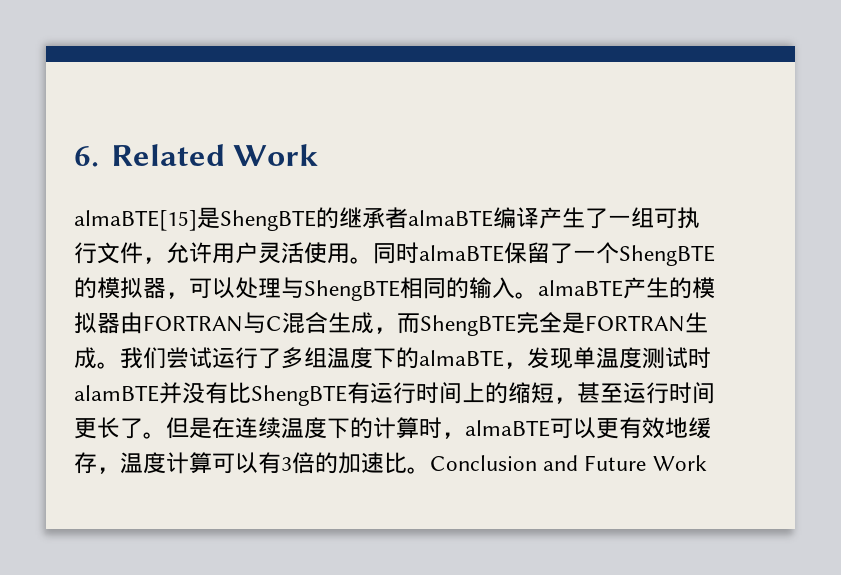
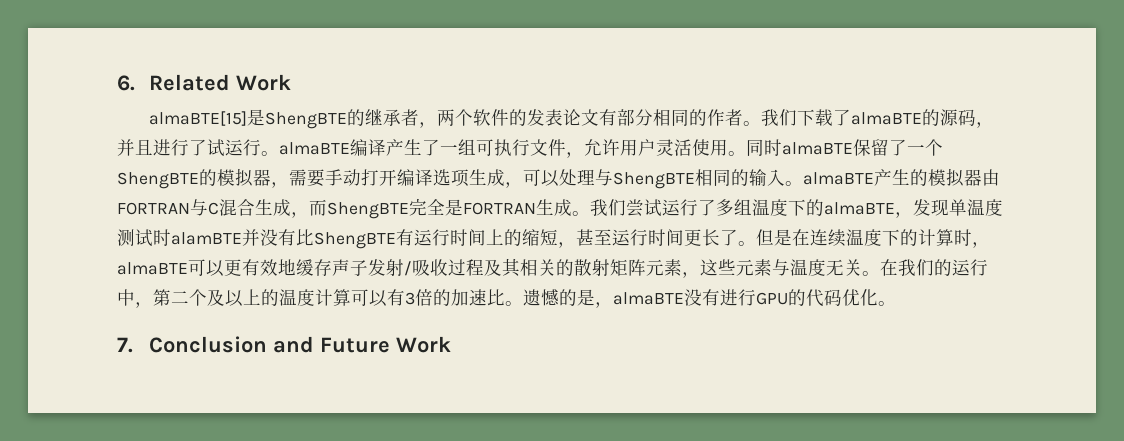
- almaBTE[15]是ShengBTE的继承者almaBTE编译产生了一组可执行文件，允许用户灵活使用。
+ almaBTE[15]是ShengBTE的继承者，两个软件的发表论文有部分相同的作者。我们下载了almaBTE的源码，并且进行了试运行。almaBTE编译产生了一组可执行文件，允许用户灵活使用。
- 同时almaBTE保留了一个ShengBTE的模拟器，可以处理与ShengBTE相同的输入。almaBTE产生的模拟器由FORTRAN与C混合生成，而ShengBTE完全是FORTRAN生成。
+ 同时almaBTE保留了一个ShengBTE的模拟器，需要手动打开编译选项生成，可以处理与ShengBTE相同的输入。almaBTE产生的模拟器由FORTRAN与C混合生成，而ShengBTE完全是FORTRAN生成。
- 但是在连续温度下的计算时，almaBTE可以更有效地缓存，温度计算可以有3倍的加速比。
+ 但是在连续温度下的计算时，almaBTE可以更有效地缓存声子发射/吸收过程及其相关的散射矩阵元素，这些元素与温度无关。在我们的运行中，第二个及以上的温度计算可以有3倍的加速比。
- Conclusion and Future Work
+ 遗憾的是，almaBTE没有进行GPU的代码优化。
+ 7. Conclusion and Future Work

